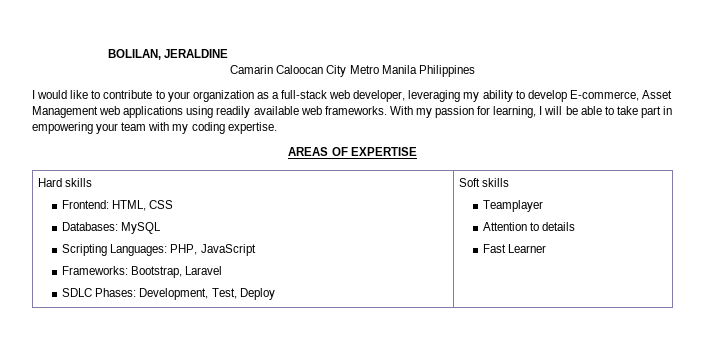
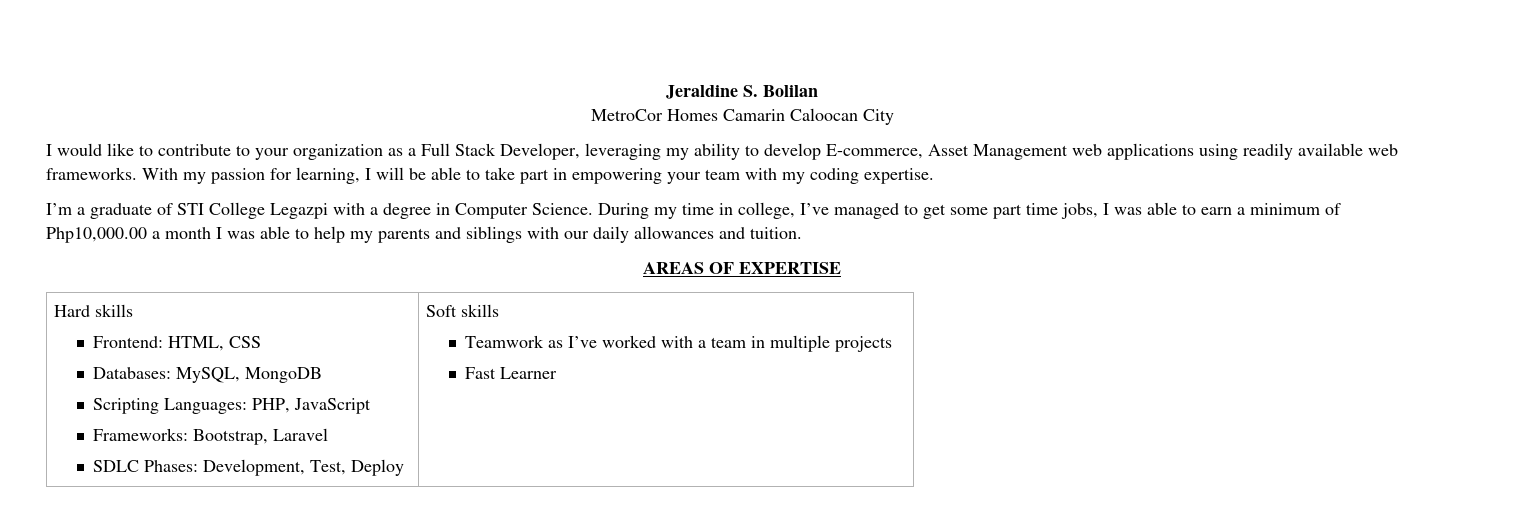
- BOLILAN, JERALDINE
- Camarin Caloocan City Metro Manila Philippines
+ Jeraldine S. Bolilan
+ MetroCor Homes Camarin Caloocan City
- I would like to contribute to your organization as a full-stack web developer, leveraging my ability to develop E-commerce, Asset Management web applications using readily available web frameworks.
+ I would like to contribute to your organization as a Full Stack Developer, leveraging my ability to develop E-commerce, Asset Management web applications using readily available web frameworks.
+ I’m a graduate of STI College Legazpi with a degree in Computer Science. During my time in college, I’ve managed to get some part time jobs, I was able to earn a minimum of Php10,000.00 a month I was able to help my parents and siblings with our daily allowances and tuition.
  Hard skills
  Frontend: HTML, CSS
- Databases: MySQL
+ Databases: MySQL, MongoDB
  Scripting Languages: PHP, JavaScript
  Frameworks: Bootstrap, Laravel
  SDLC Phases: Development, Test, Deploy | Soft skills
- Teamplayer
- Attention to details
+ Teamwork as I’ve worked with a team in multiple projects

